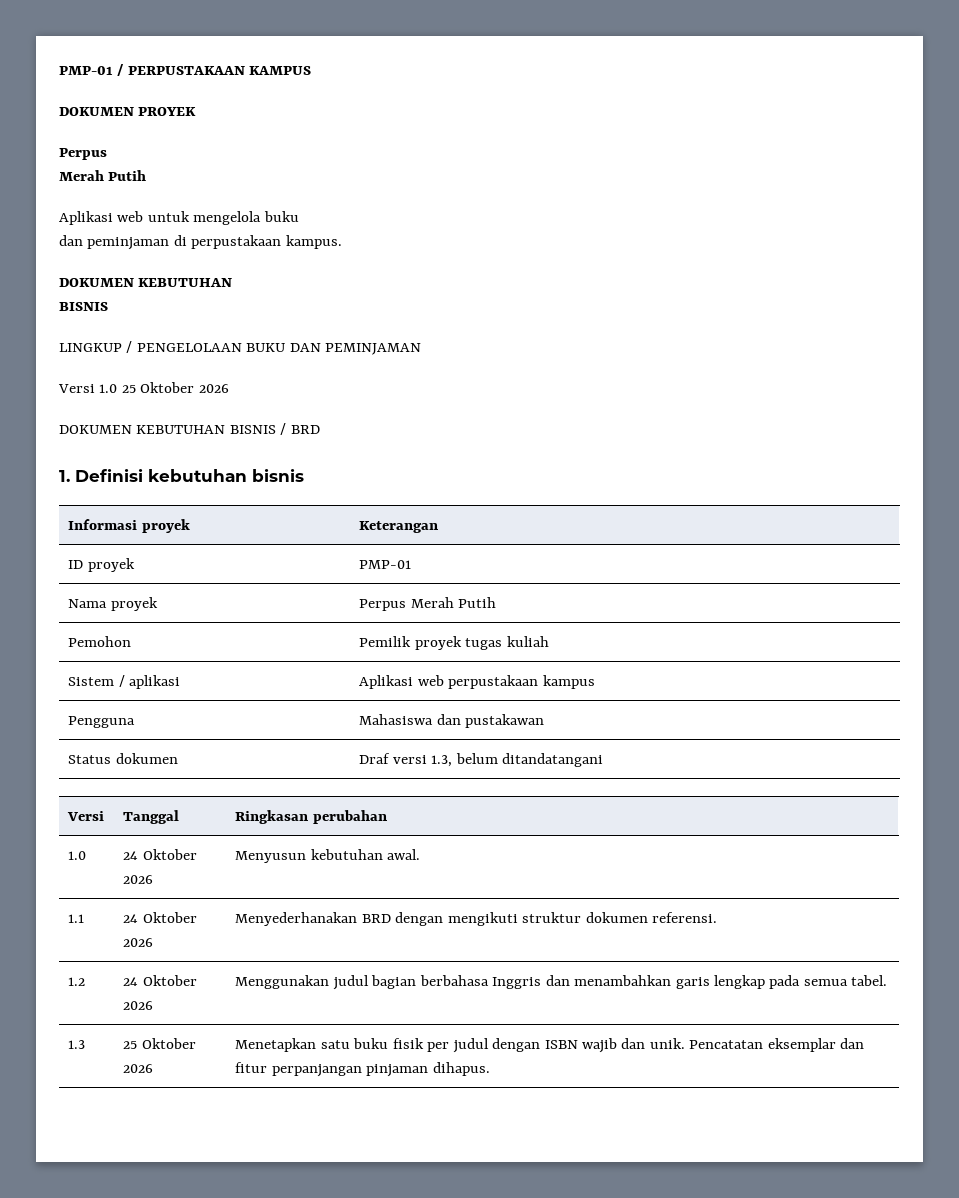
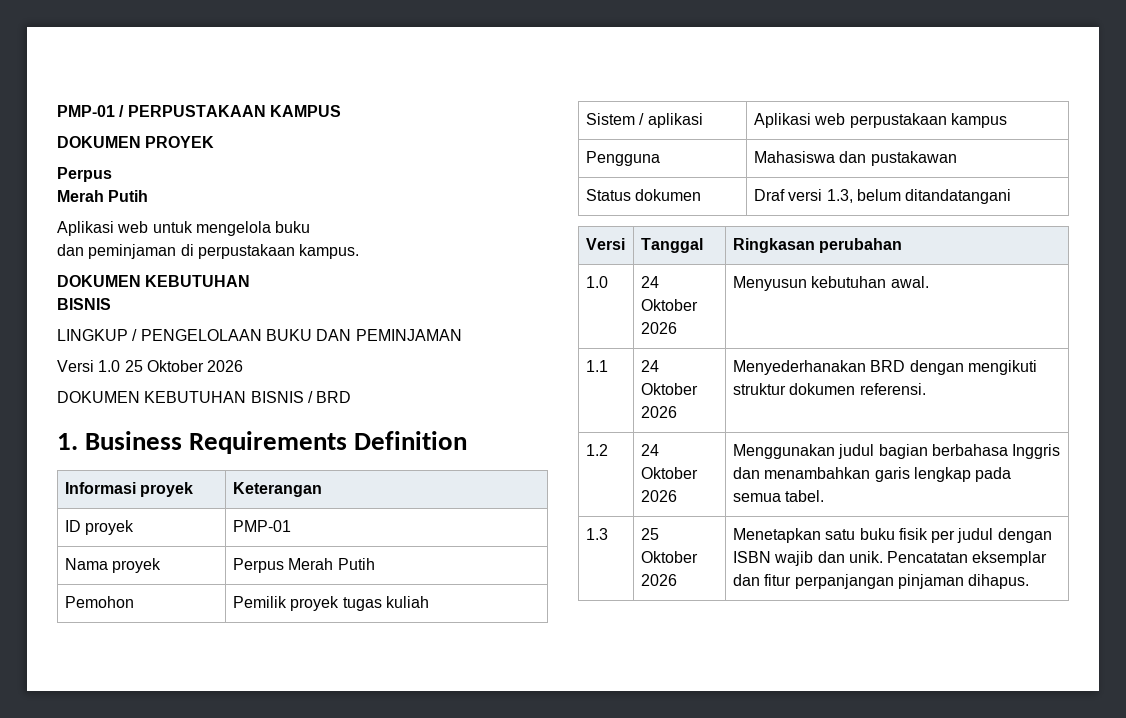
- 1. Definisi kebutuhan bisnis
+ 1. Business Requirements Definition

